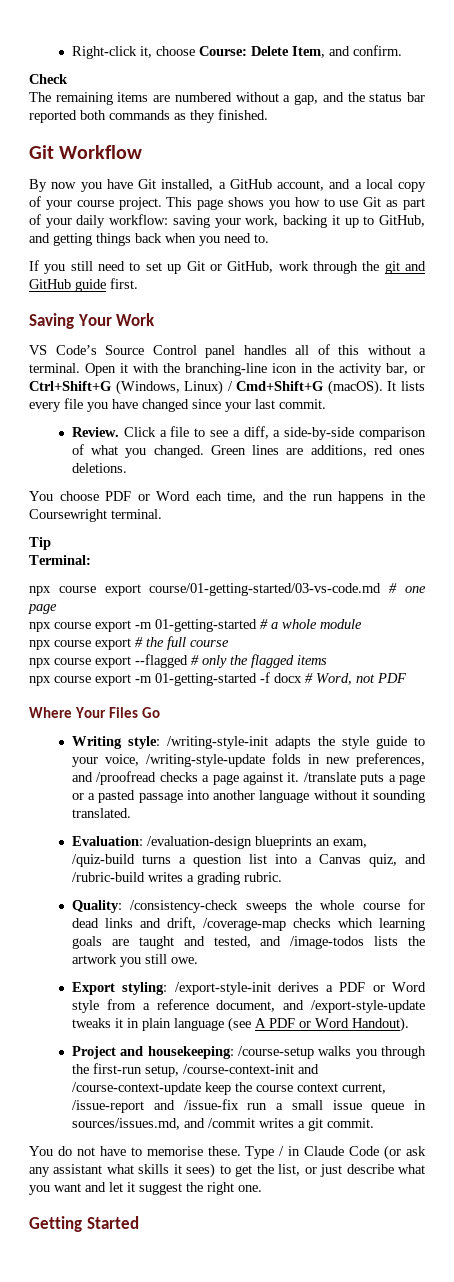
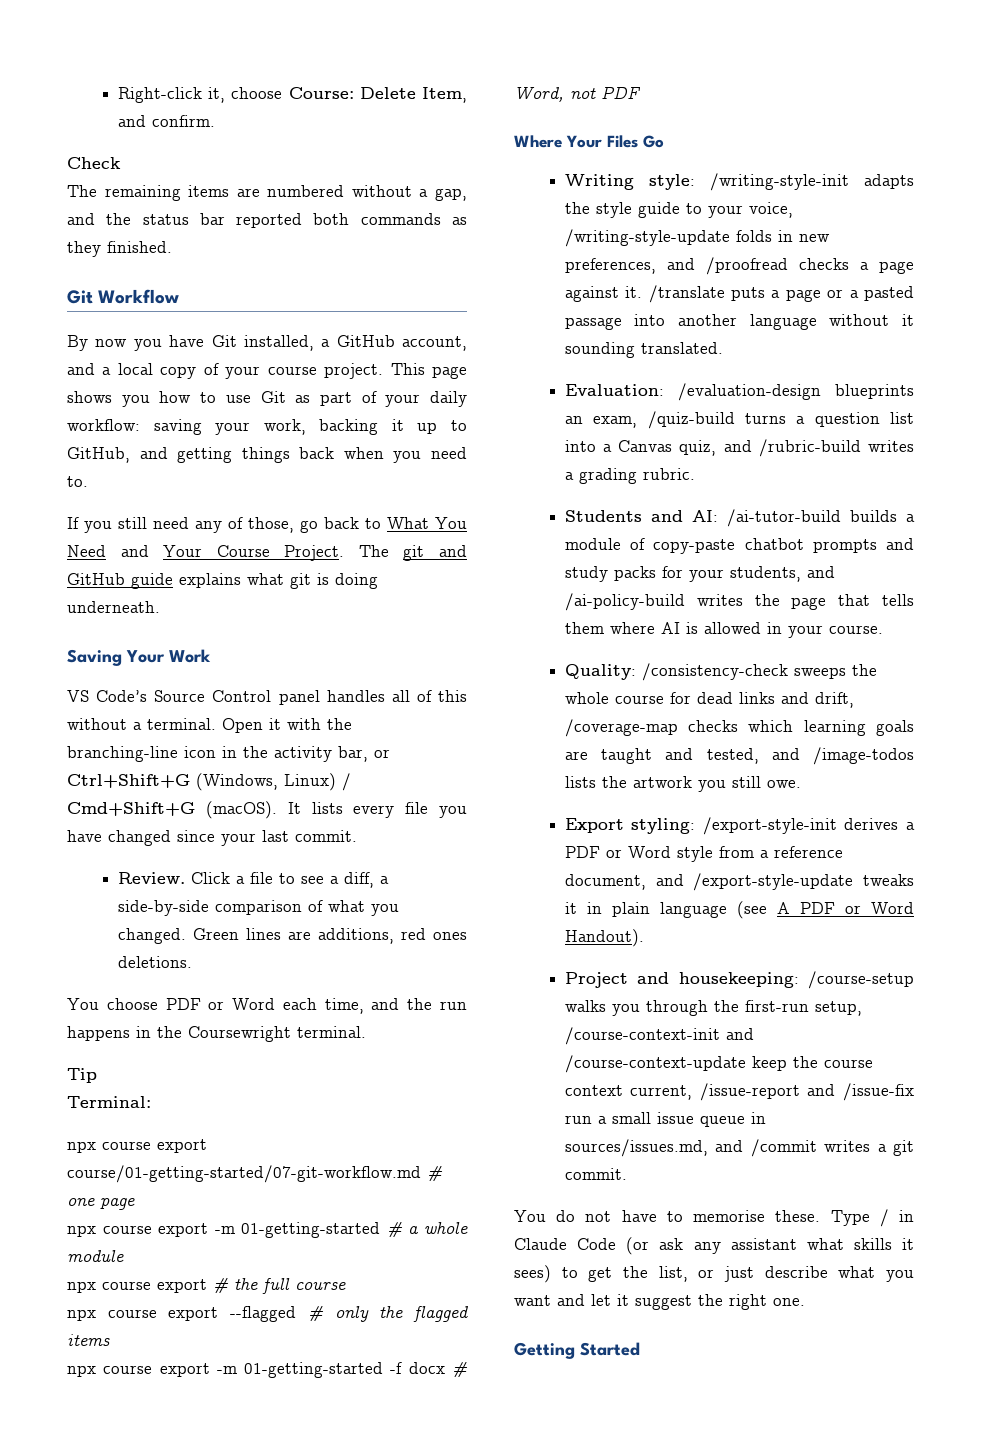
- If you still need to set up Git or GitHub, work through the git and GitHub guide first.
+ If you still need any of those, go back to What You Need and Your Course Project. The git and GitHub guide explains what git is doing underneath.
- npx course export course/01-getting-started/03-vs-code.md # one page
+ npx course export course/01-getting-started/07-git-workflow.md # one page
+ Students and AI: /ai-tutor-build builds a module of copy-paste chatbot prompts and study packs for your students, and /ai-policy-build writes the page that tells them where AI is allowed in your course.

